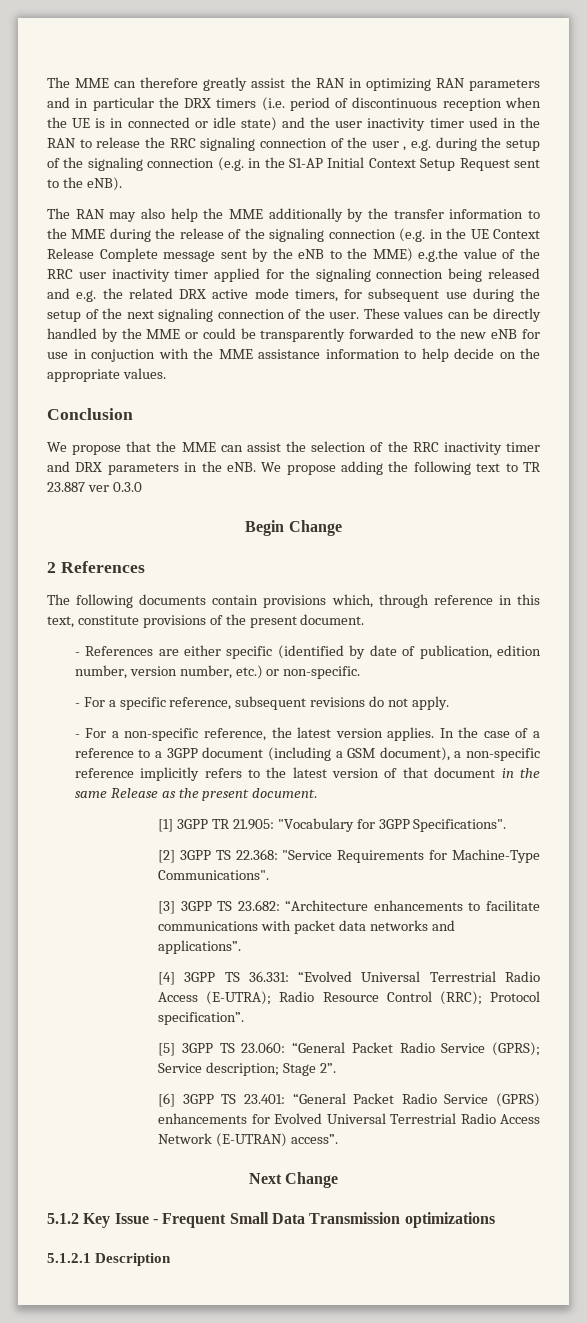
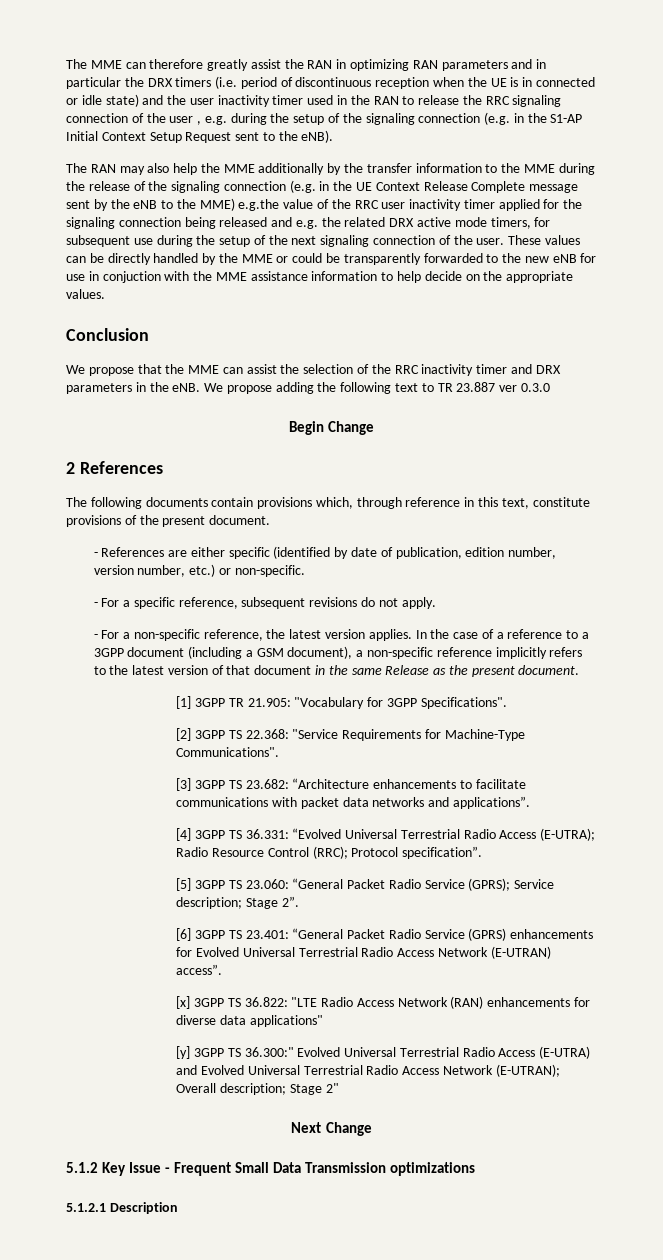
+ [x] 3GPP TS 36.822: "LTE Radio Access Network (RAN) enhancements for diverse data applications"
+ [y] 3GPP TS 36.300:" Evolved Universal Terrestrial Radio Access (E-UTRA) and Evolved Universal Terrestrial Radio Access Network (E-UTRAN); Overall description; Stage 2"

